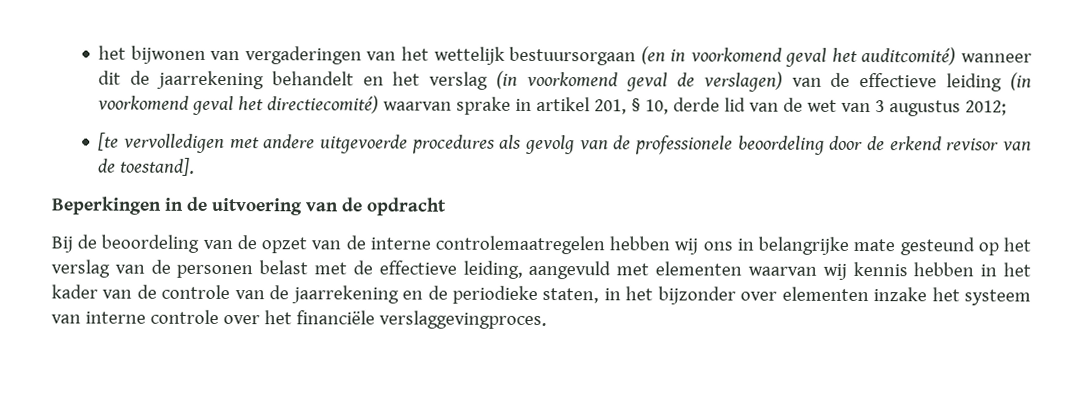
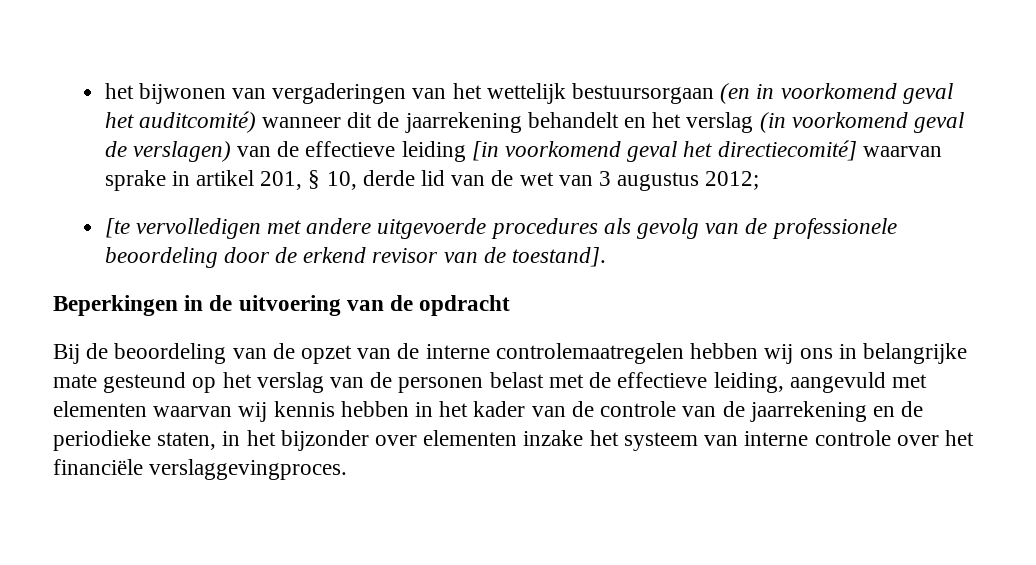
- het bijwonen van vergaderingen van het wettelijk bestuursorgaan (en in voorkomend geval het auditcomité) wanneer dit de jaarrekening behandelt en het verslag (in voorkomend geval de verslagen) van de effectieve leiding (in voorkomend geval het directiecomité) waarvan sprake in artikel 201, § 10, derde lid van de wet van 3 augustus 2012;
+ het bijwonen van vergaderingen van het wettelijk bestuursorgaan (en in voorkomend geval het auditcomité) wanneer dit de jaarrekening behandelt en het verslag (in voorkomend geval de verslagen) van de effectieve leiding [in voorkomend geval het directiecomité] waarvan sprake in artikel 201, § 10, derde lid van de wet van 3 augustus 2012;

